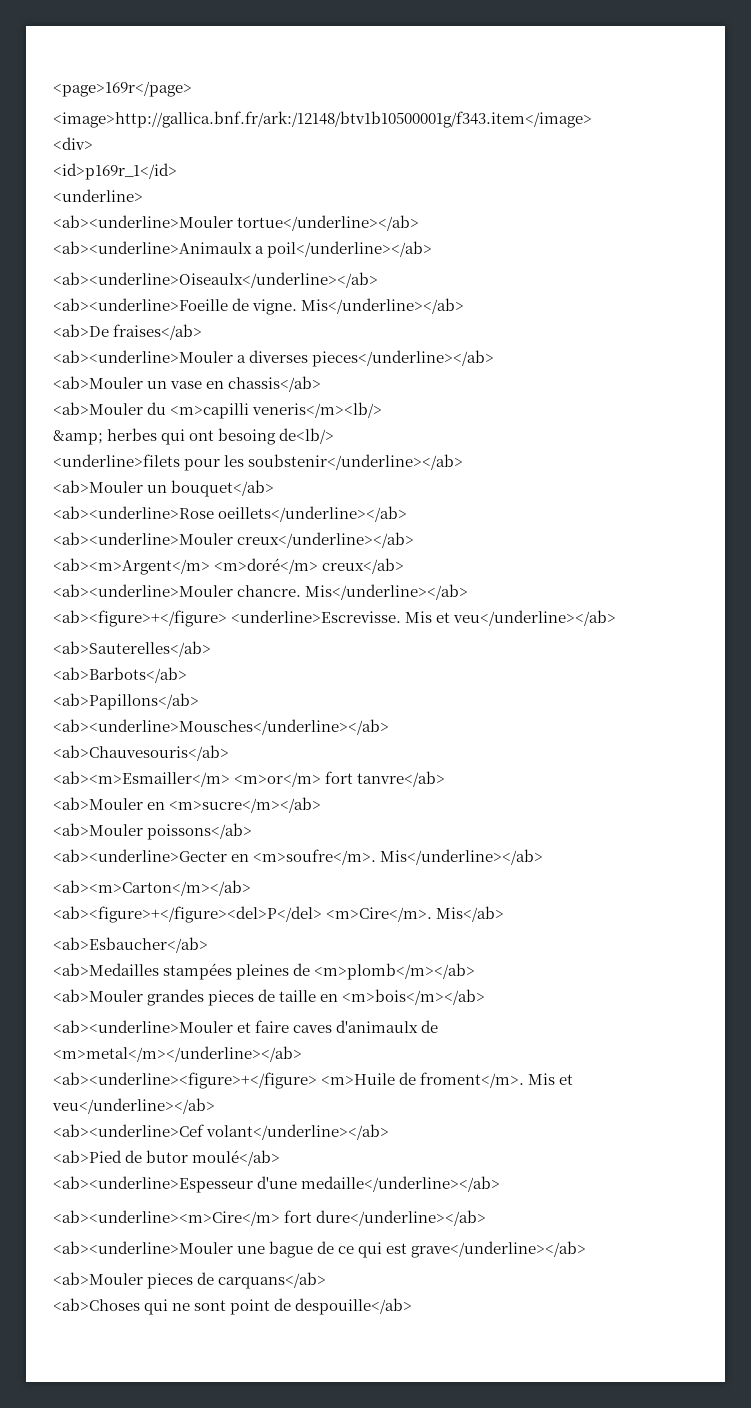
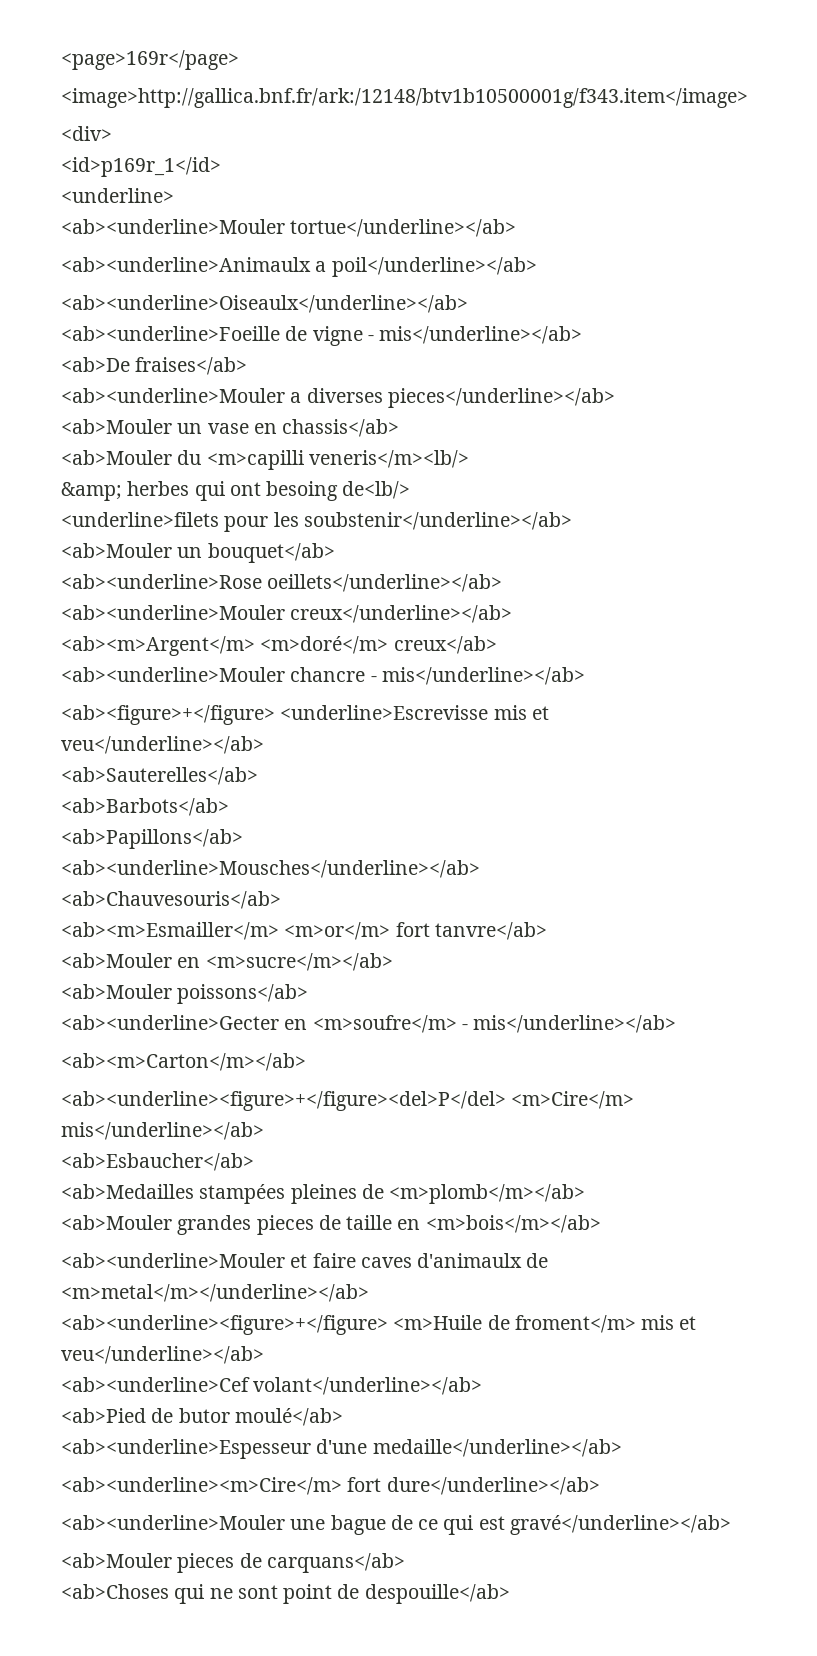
- <ab><underline>Foeille de vigne. Mis</underline></ab>
+ <ab><underline>Foeille de vigne - mis</underline></ab>
- <ab><underline>Mouler chancre. Mis</underline></ab>
+ <ab><underline>Mouler chancre - mis</underline></ab>
- <ab><figure>+</figure> <underline>Escrevisse. Mis et veu</underline></ab>
+ <ab><figure>+</figure> <underline>Escrevisse mis et veu</underline></ab>
- <ab><underline>Gecter en <m>soufre</m>. Mis</underline></ab>
+ <ab><underline>Gecter en <m>soufre</m> - mis</underline></ab>
  <ab><m>Carton</m></ab>
- <ab><figure>+</figure><del>P</del> <m>Cire</m>. Mis</ab>
+ <ab><underline><figure>+</figure><del>P</del> <m>Cire</m> mis</underline></ab>
- <ab><underline><figure>+</figure> <m>Huile de froment</m>. Mis et veu</underline></ab>
+ <ab><underline><figure>+</figure> <m>Huile de froment</m> mis et veu</underline></ab>
- <ab><underline>Mouler une bague de ce qui est grave</underline></ab>
+ <ab><underline>Mouler une bague de ce qui est gravé</underline></ab>

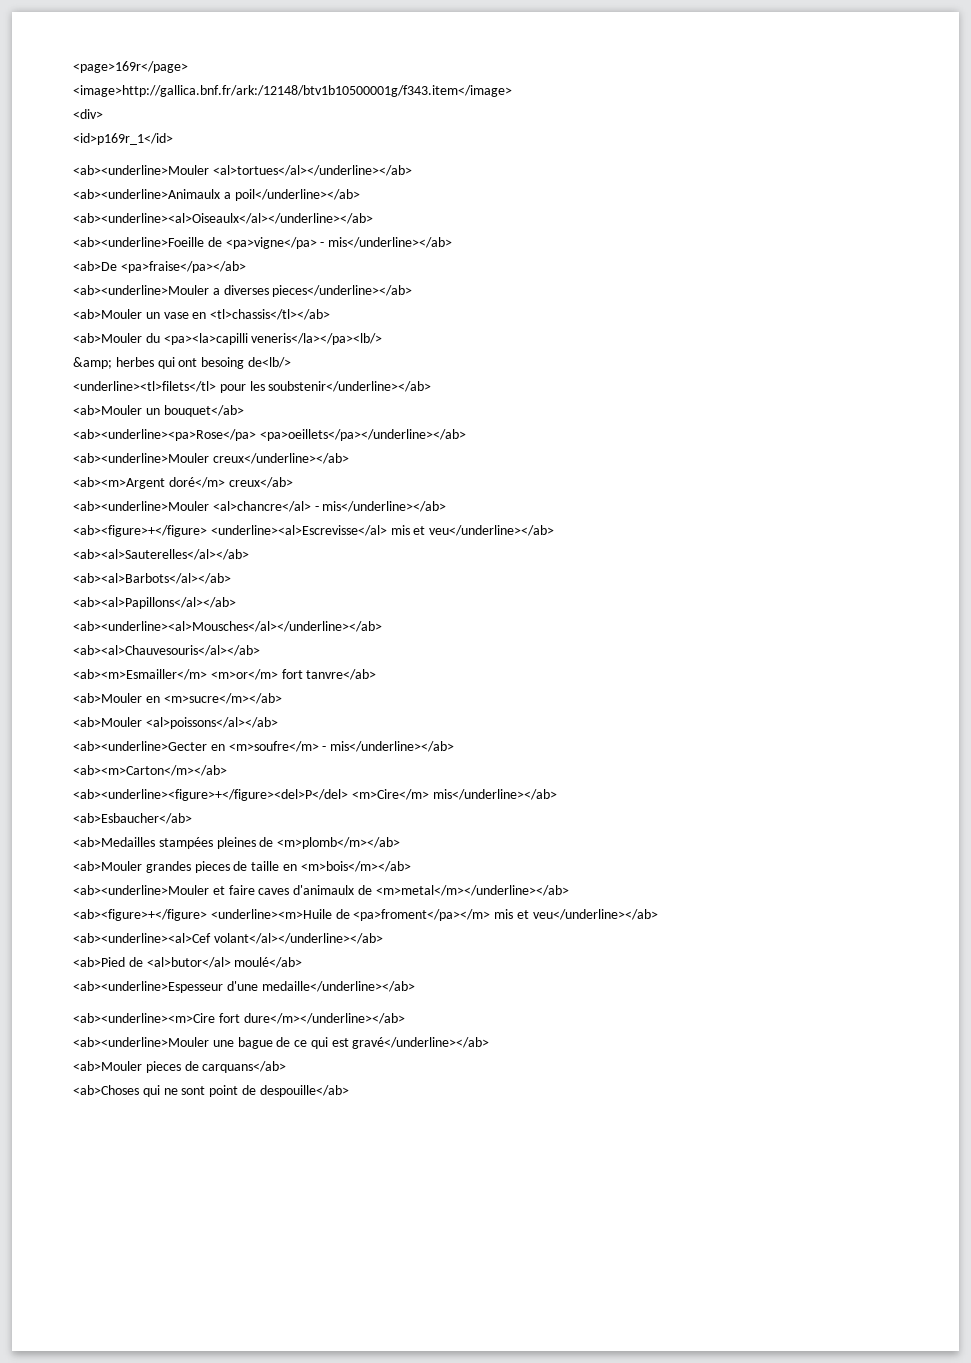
- <underline>
- <ab><underline>Mouler tortue</underline></ab>
+ <ab><underline>Mouler <al>tortues</al></underline></ab>
- <ab><underline>Oiseaulx</underline></ab>
+ <ab><underline><al>Oiseaulx</al></underline></ab>
- <ab><underline>Foeille de vigne - mis</underline></ab>
+ <ab><underline>Foeille de <pa>vigne</pa> - mis</underline></ab>
- <ab>De fraises</ab>
+ <ab>De <pa>fraise</pa></ab>
- <ab>Mouler un vase en chassis</ab>
+ <ab>Mouler un vase en <tl>chassis</tl></ab>
- <ab>Mouler du <m>capilli veneris</m><lb/>
+ <ab>Mouler du <pa><la>capilli veneris</la></pa><lb/>
- <underline>filets pour les soubstenir</underline></ab>
+ <underline><tl>filets</tl> pour les soubstenir</underline></ab>
- <ab><underline>Rose oeillets</underline></ab>
+ <ab><underline><pa>Rose</pa> <pa>oeillets</pa></underline></ab>
- <ab><m>Argent</m> <m>doré</m> creux</ab>
+ <ab><m>Argent doré</m> creux</ab>
- <ab><underline>Mouler chancre - mis</underline></ab>
+ <ab><underline>Mouler <al>chancre</al> - mis</underline></ab>
- <ab><figure>+</figure> <underline>Escrevisse mis et veu</underline></ab>
- <ab>Sauterelles</ab>
- <ab>Barbots</ab>
- <ab>Papillons</ab>
- <ab><underline>Mousches</underline></ab>
- <ab>Chauvesouris</ab>
+ <ab><figure>+</figure> <underline><al>Escrevisse</al> mis et veu</underline></ab>
+ <ab><al>Sauterelles</al></ab>
+ <ab><al>Barbots</al></ab>
+ <ab><al>Papillons</al></ab>
+ <ab><underline><al>Mousches</al></underline></ab>
+ <ab><al>Chauvesouris</al></ab>
- <ab>Mouler poissons</ab>
+ <ab>Mouler <al>poissons</al></ab>
- <ab><underline><figure>+</figure> <m>Huile de froment</m> mis et veu</underline></ab>
- <ab><underline>Cef volant</underline></ab>
+ <ab><figure>+</figure> <underline><m>Huile de <pa>froment</pa></m> mis et veu</underline></ab>
+ <ab><underline><al>Cef volant</al></underline></ab>
- <ab>Pied de butor moulé</ab>
+ <ab>Pied de <al>butor</al> moulé</ab>
- <ab><underline><m>Cire</m> fort dure</underline></ab>
+ <ab><underline><m>Cire fort dure</m></underline></ab>

